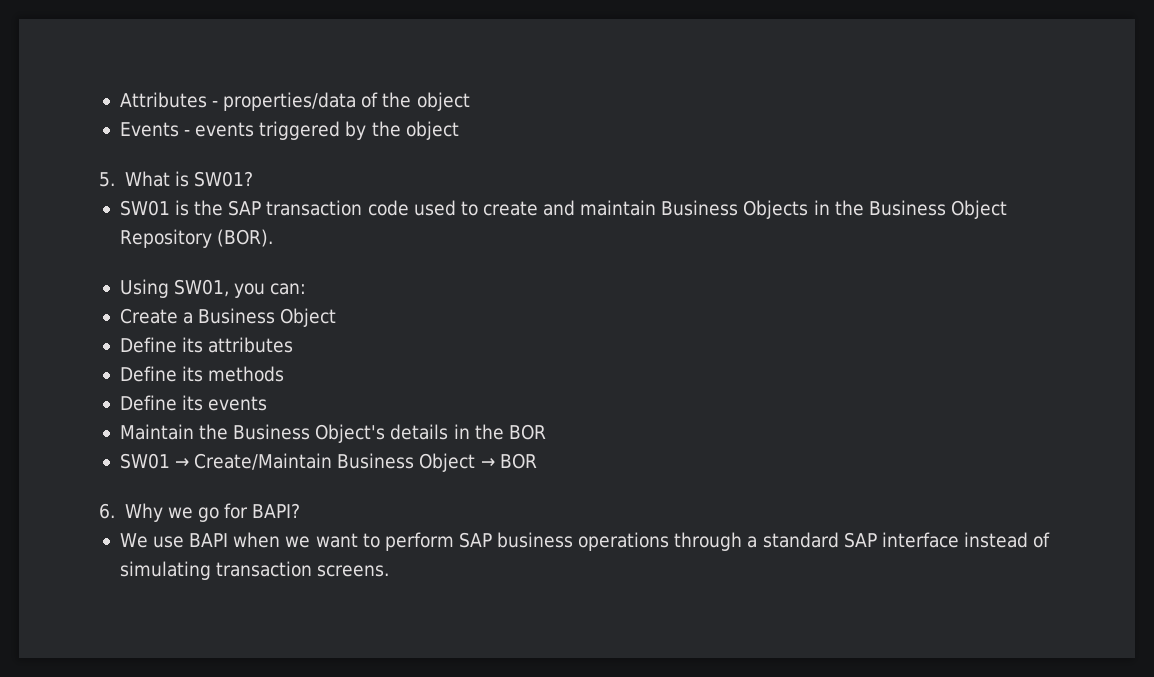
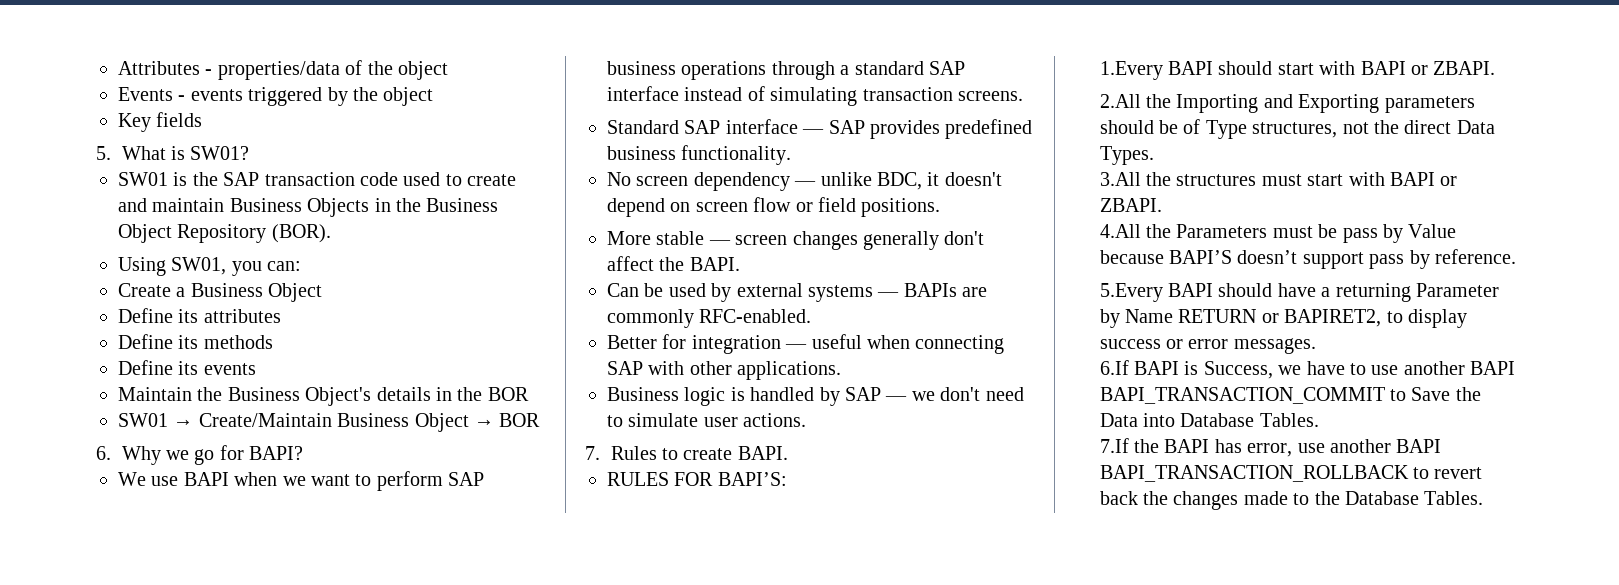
+ Key fields
+ Standard SAP interface — SAP provides predefined business functionality.
+ No screen dependency — unlike BDC, it doesn't depend on screen flow or field positions.
+ More stable — screen changes generally don't affect the BAPI.
+ Can be used by external systems — BAPIs are commonly RFC-enabled.
+ Better for integration — useful when connecting SAP with other applications.
+ Business logic is handled by SAP — we don't need to simulate user actions.
+ 7. Rules to create BAPI.
+ RULES FOR BAPI’S:
+ 1.Every BAPI should start with BAPI or ZBAPI.
+ 2.All the Importing and Exporting parameters should be of Type structures, not the direct Data Types.
+ 3.All the structures must start with BAPI or ZBAPI.
+ 4.All the Parameters must be pass by Value because BAPI’S doesn’t support pass by reference.
+ 5.Every BAPI should have a returning Parameter by Name RETURN or BAPIRET2, to display success or error messages.
+ 6.If BAPI is Success, we have to use another BAPI BAPI_TRANSACTION_COMMIT to Save the Data into Database Tables.
+ 7.If the BAPI has error, use another BAPI BAPI_TRANSACTION_ROLLBACK to revert back the changes made to the Database Tables.

